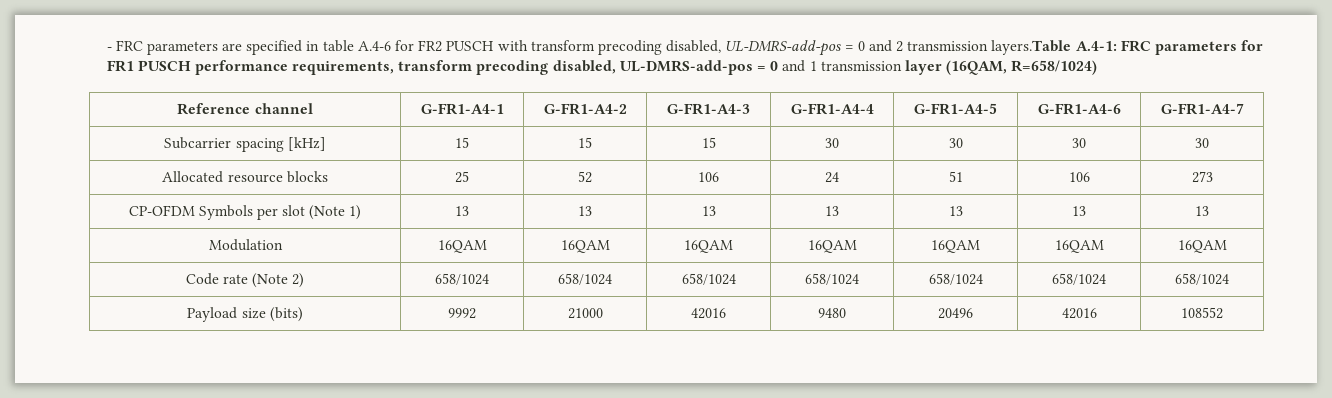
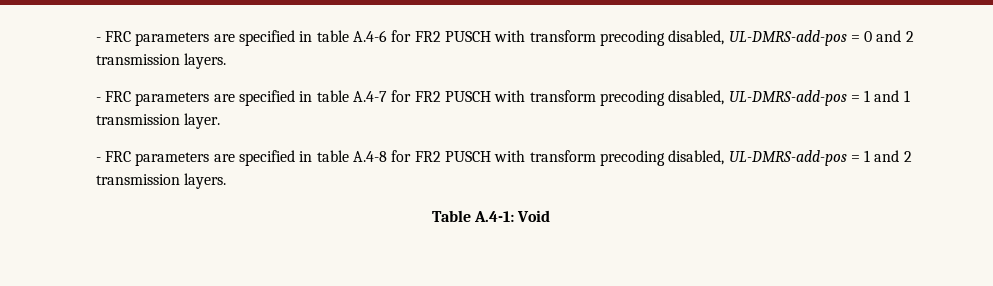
- - FRC parameters are specified in table A.4-6 for FR2 PUSCH with transform precoding disabled, UL-DMRS-add-pos = 0 and 2 transmission layers.Table A.4-1: FRC parameters for FR1 PUSCH performance requirements, transform precoding disabled, UL-DMRS-add-pos = 0 and 1 transmission layer (16QAM, R=658/1024)
- Reference channel | G-FR1-A4-1 | G-FR1-A4-2 | G-FR1-A4-3 | G-FR1-A4-4 | G-FR1-A4-5 | G-FR1-A4-6 | G-FR1-A4-7
- Subcarrier spacing [kHz] | 15 | 15 | 15 | 30 | 30 | 30 | 30
- Allocated resource blocks | 25 | 52 | 106 | 24 | 51 | 106 | 273
- CP-OFDM Symbols per slot (Note 1) | 13 | 13 | 13 | 13 | 13 | 13 | 13
- Modulation | 16QAM | 16QAM | 16QAM | 16QAM | 16QAM | 16QAM | 16QAM
- Code rate (Note 2) | 658/1024 | 658/1024 | 658/1024 | 658/1024 | 658/1024 | 658/1024 | 658/1024
- Payload size (bits) | 9992 | 21000 | 42016 | 9480 | 20496 | 42016 | 108552
+ - FRC parameters are specified in table A.4-6 for FR2 PUSCH with transform precoding disabled, UL-DMRS-add-pos = 0 and 2 transmission layers.
+ - FRC parameters are specified in table A.4-7 for FR2 PUSCH with transform precoding disabled, UL-DMRS-add-pos = 1 and 1 transmission layer.
+ - FRC parameters are specified in table A.4-8 for FR2 PUSCH with transform precoding disabled, UL-DMRS-add-pos = 1 and 2 transmission layers.
+ Table A.4-1: Void

